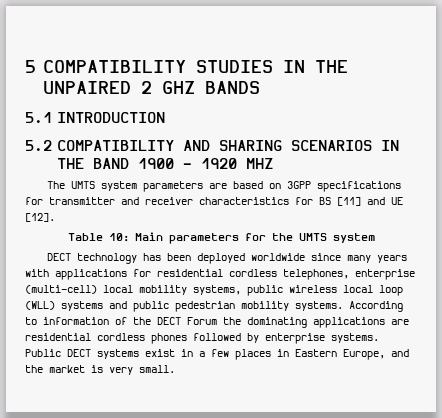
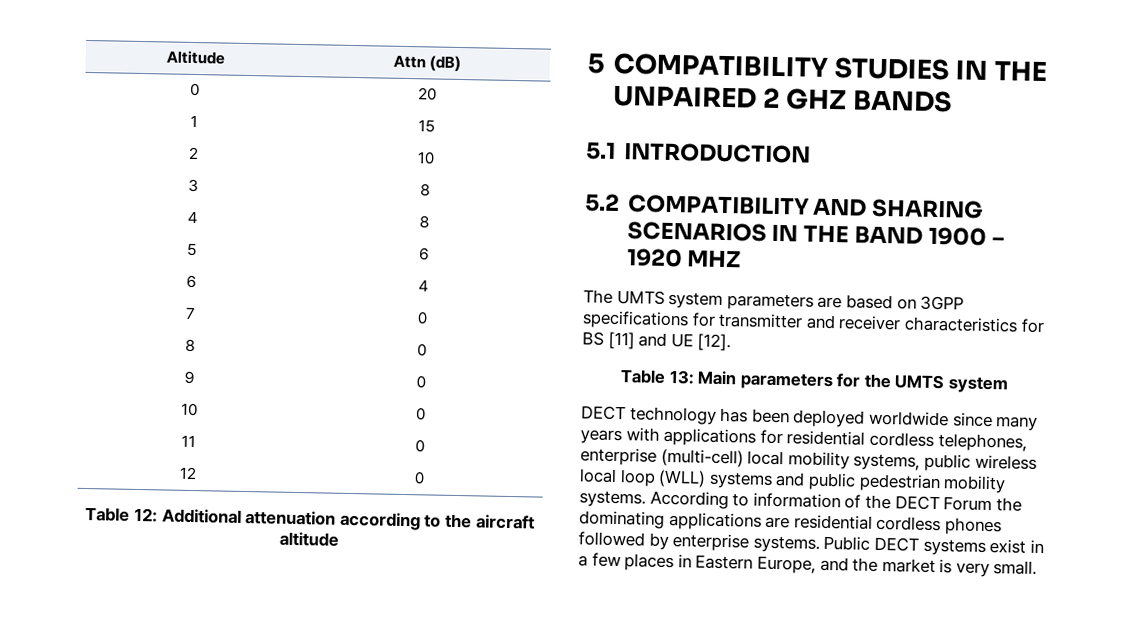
+ Altitude | Attn (dB)
+ 0 | 20
+ 1 | 15
+ 2 | 10
+ 3 | 8
+ 4 | 8
+ 5 | 6
+ 6 | 4
+ 7 | 0
+ 8 | 0
+ 9 | 0
+ 10 | 0
+ 11 | 0
+ 12 | 0
+ Table 12: Additional attenuation according to the aircraft altitude
- Table 10: Main parameters for the UMTS system
+ Table 13: Main parameters for the UMTS system

